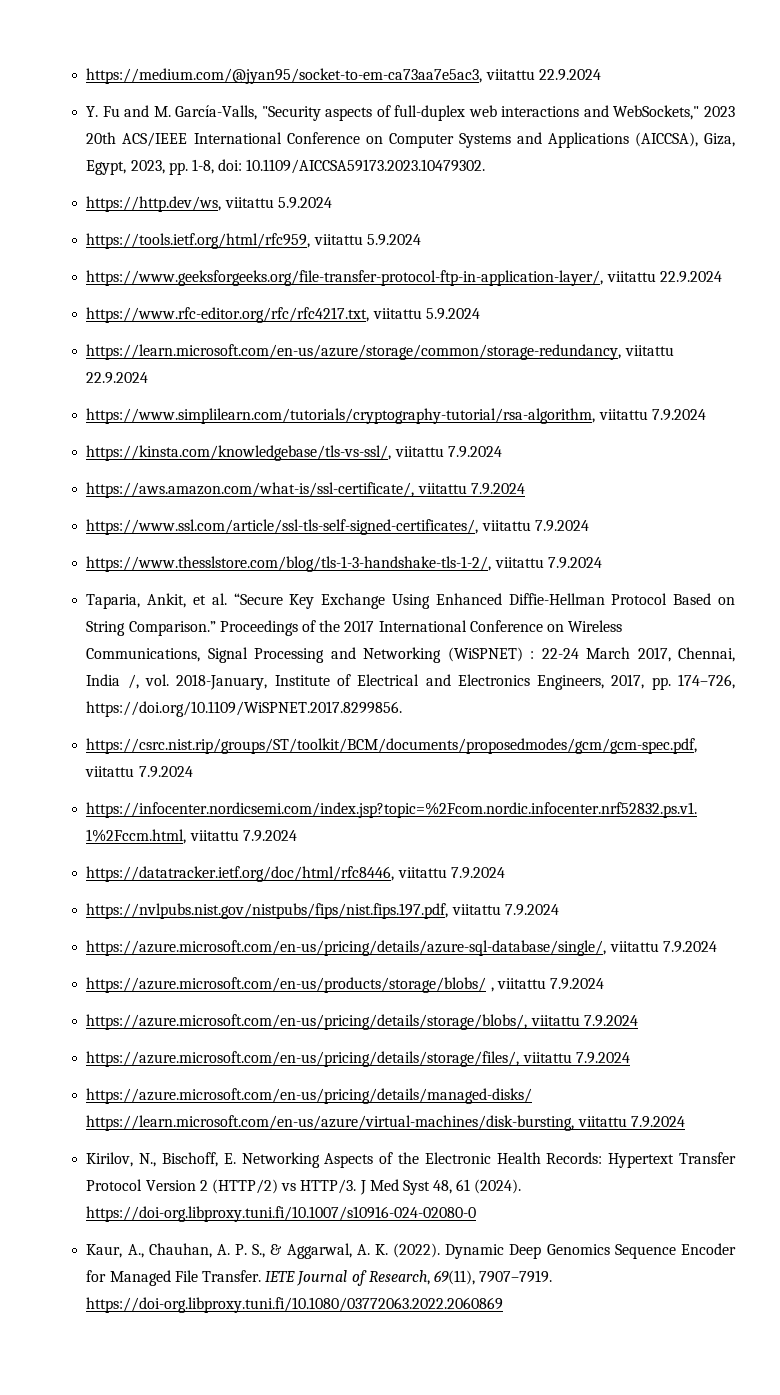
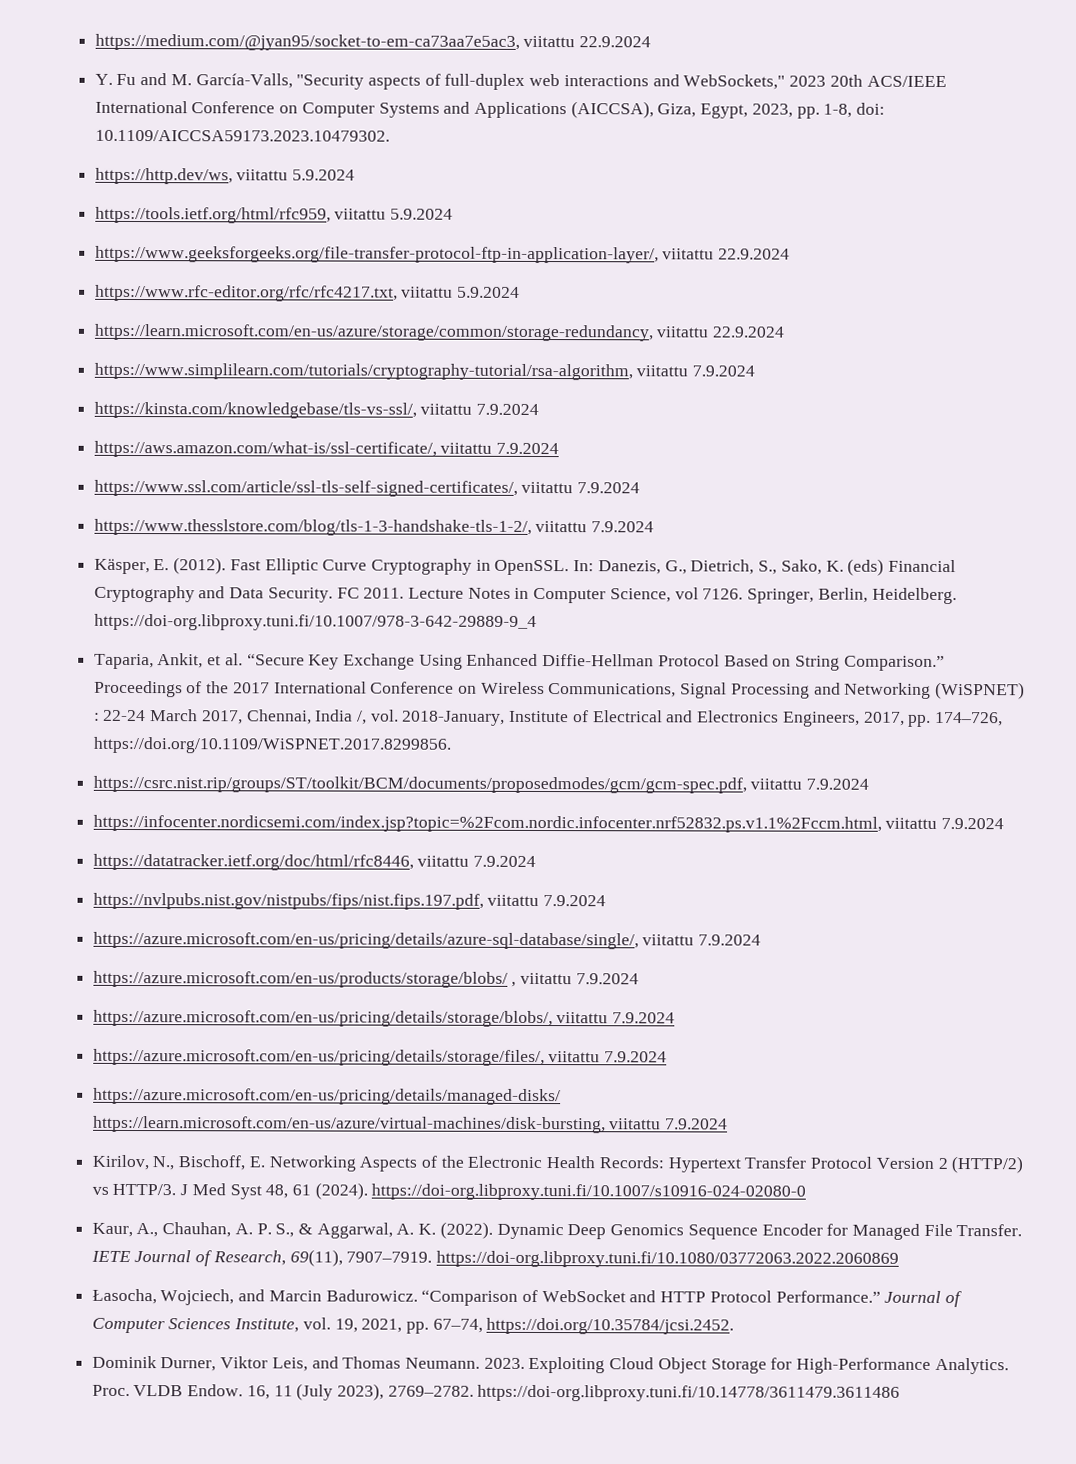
+ Käsper, E. (2012). Fast Elliptic Curve Cryptography in OpenSSL. In: Danezis, G., Dietrich, S., Sako, K. (eds) Financial Cryptography and Data Security. FC 2011. Lecture Notes in Computer Science, vol 7126. Springer, Berlin, Heidelberg. https://doi-org.libproxy.tuni.fi/10.1007/978-3-642-29889-9_4
+ Łasocha, Wojciech, and Marcin Badurowicz. “Comparison of WebSocket and HTTP Protocol Performance.” Journal of Computer Sciences Institute, vol. 19, 2021, pp. 67–74, https://doi.org/10.35784/jcsi.2452.
+ Dominik Durner, Viktor Leis, and Thomas Neumann. 2023. Exploiting Cloud Object Storage for High-Performance Analytics. Proc. VLDB Endow. 16, 11 (July 2023), 2769–2782. https://doi-org.libproxy.tuni.fi/10.14778/3611479.3611486

